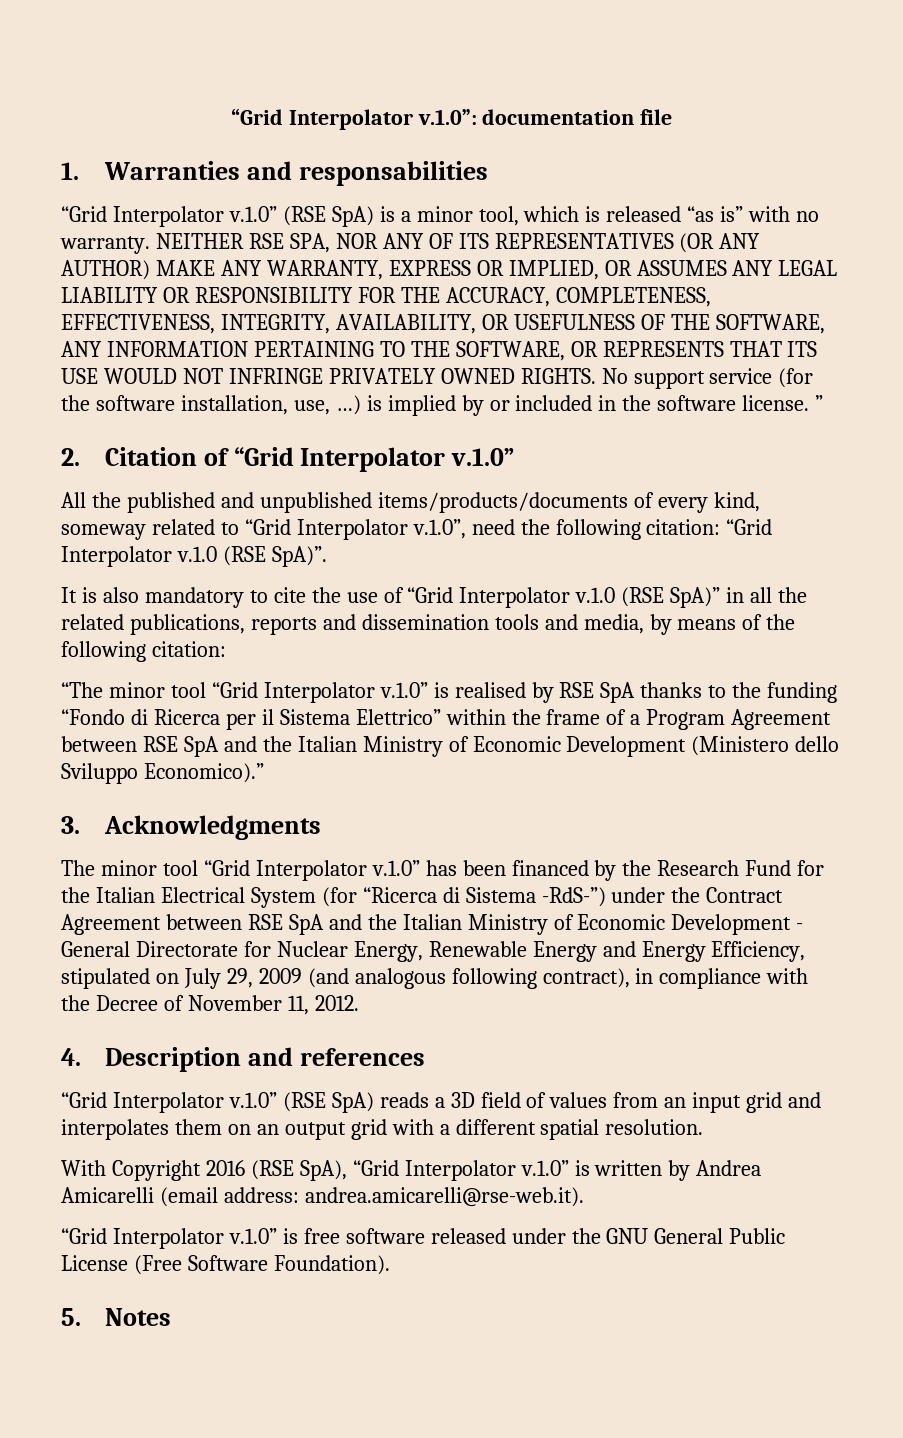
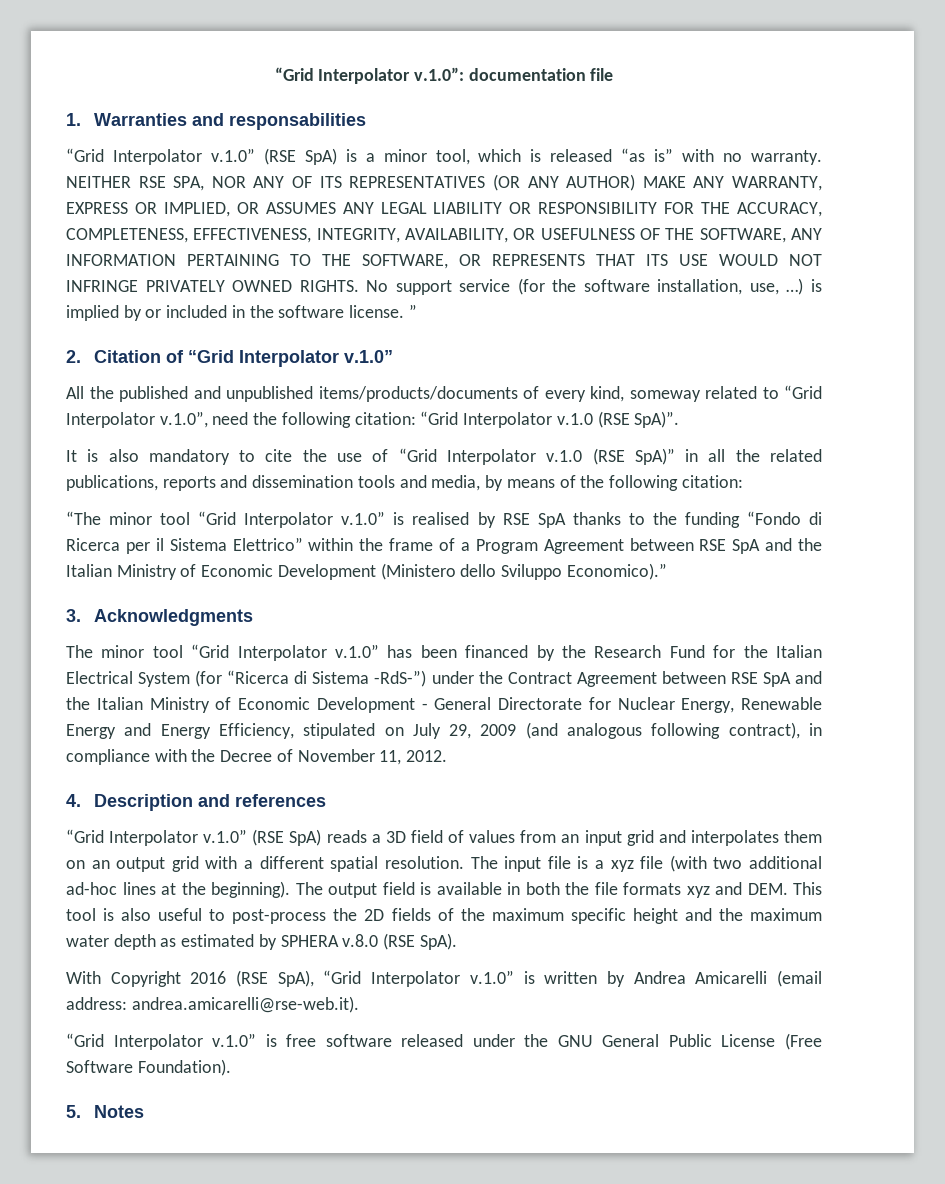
+ The input file is a xyz file (with two additional ad-hoc lines at the beginning). The output field is available in both the file formats xyz and DEM. This tool is also useful to post-process the 2D fields of the maximum specific height and the maximum water depth as estimated by SPHERA v.8.0 (RSE SpA).

